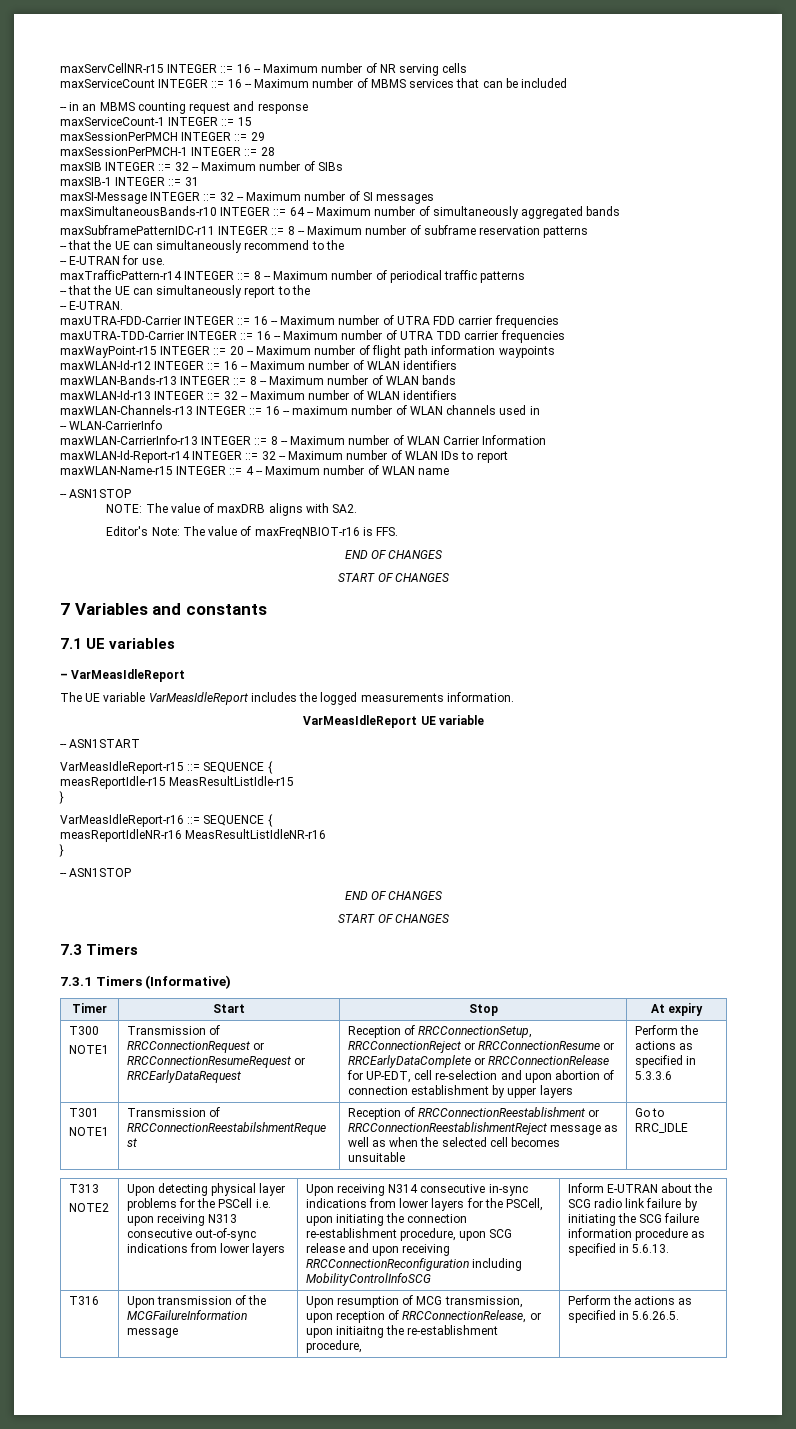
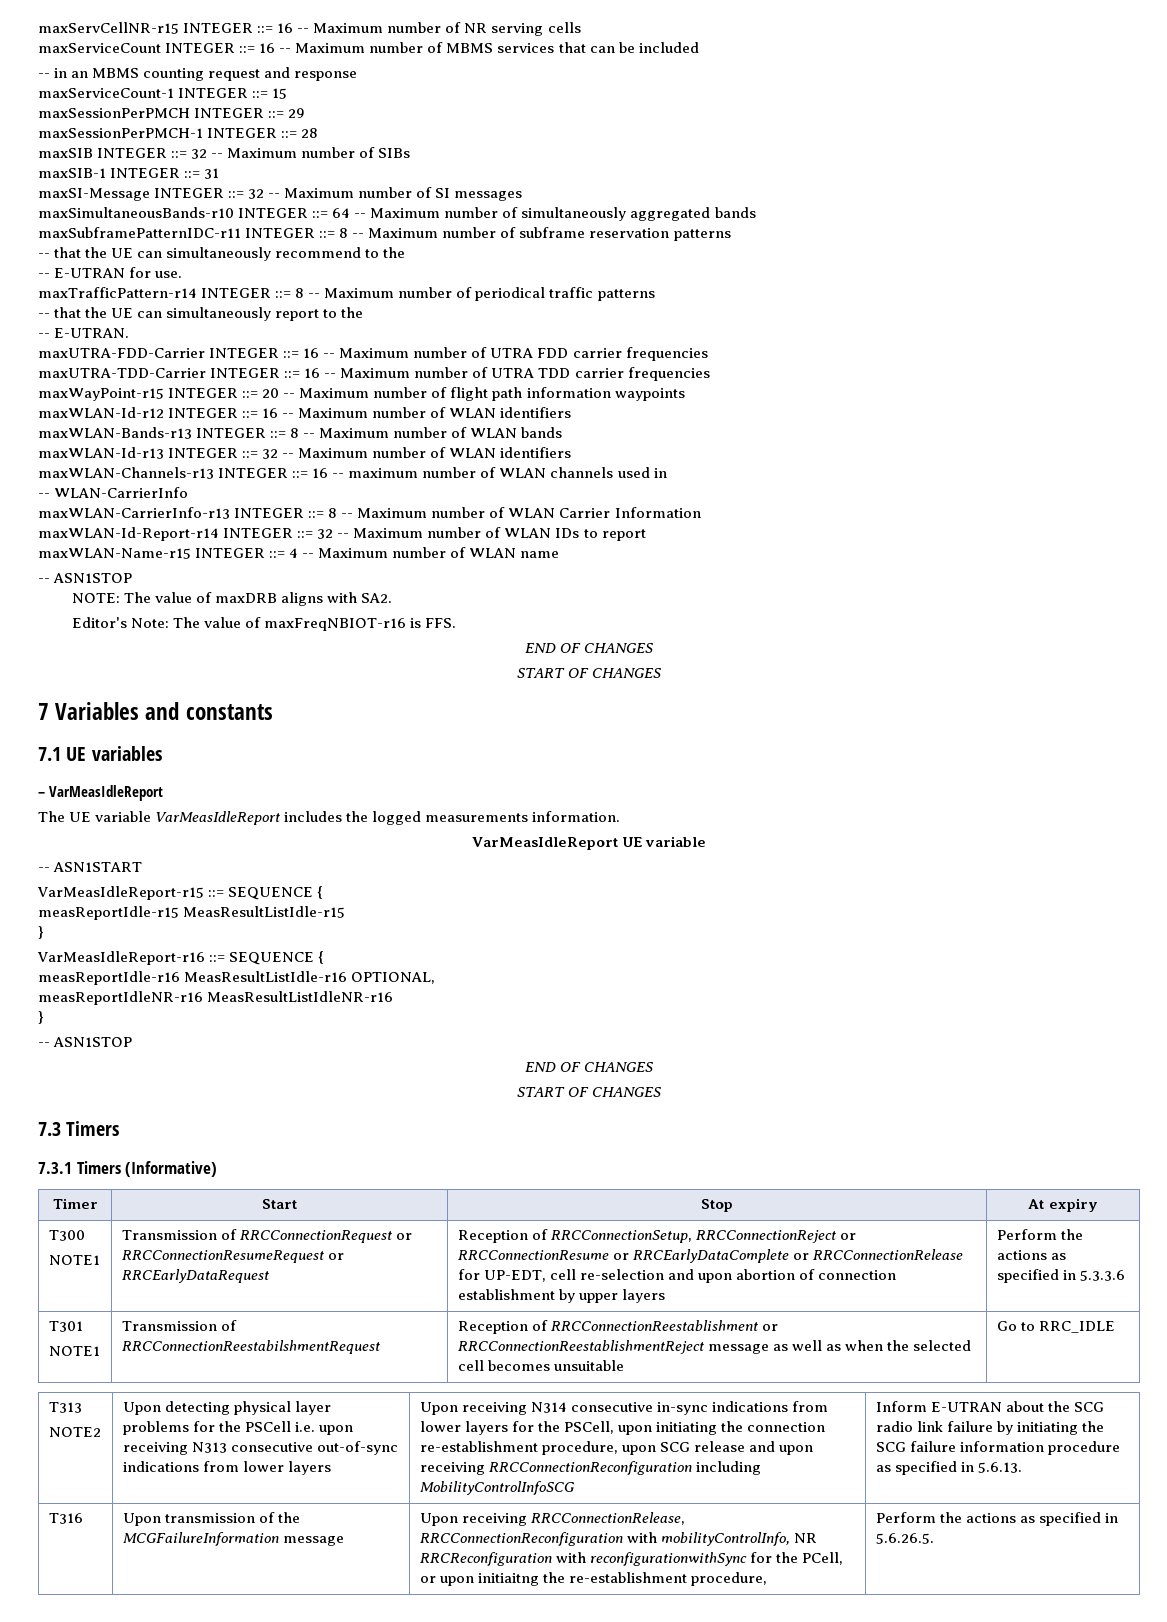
+ measReportIdle-r16 MeasResultListIdle-r16 OPTIONAL,
- T316 | Upon transmission of the MCGFailureInformation message | Upon resumption of MCG transmission, upon reception of RRCConnectionRelease, or upon initiaitng the re-establishment procedure, | Perform the actions as specified in 5.6.26.5.
+ T316 | Upon transmission of the MCGFailureInformation message | Upon receiving RRCConnectionRelease, RRCConnectionReconfiguration with mobilityControlInfo, NR RRCReconfiguration with reconfigurationwithSync for the PCell, or upon initiaitng the re-establishment procedure, | Perform the actions as specified in 5.6.26.5.

